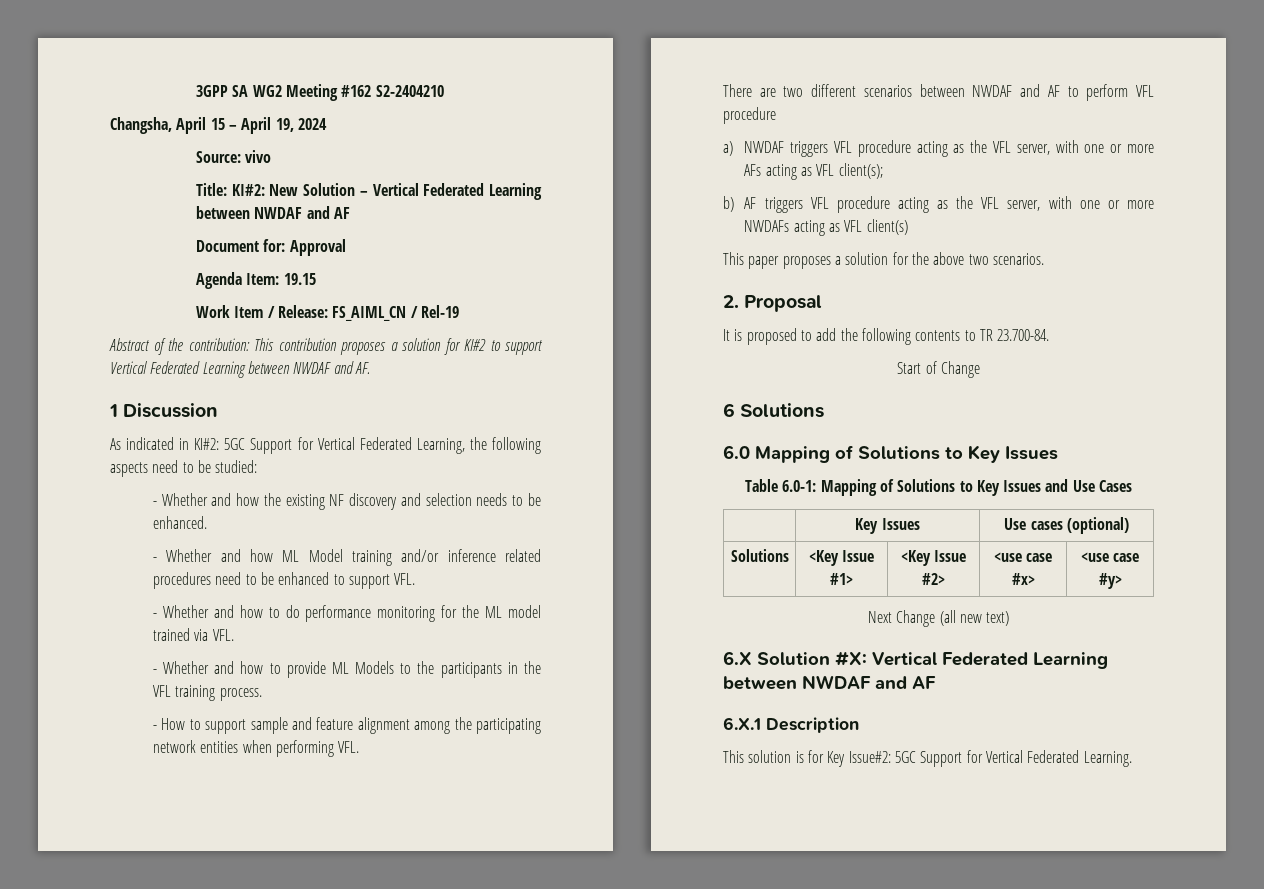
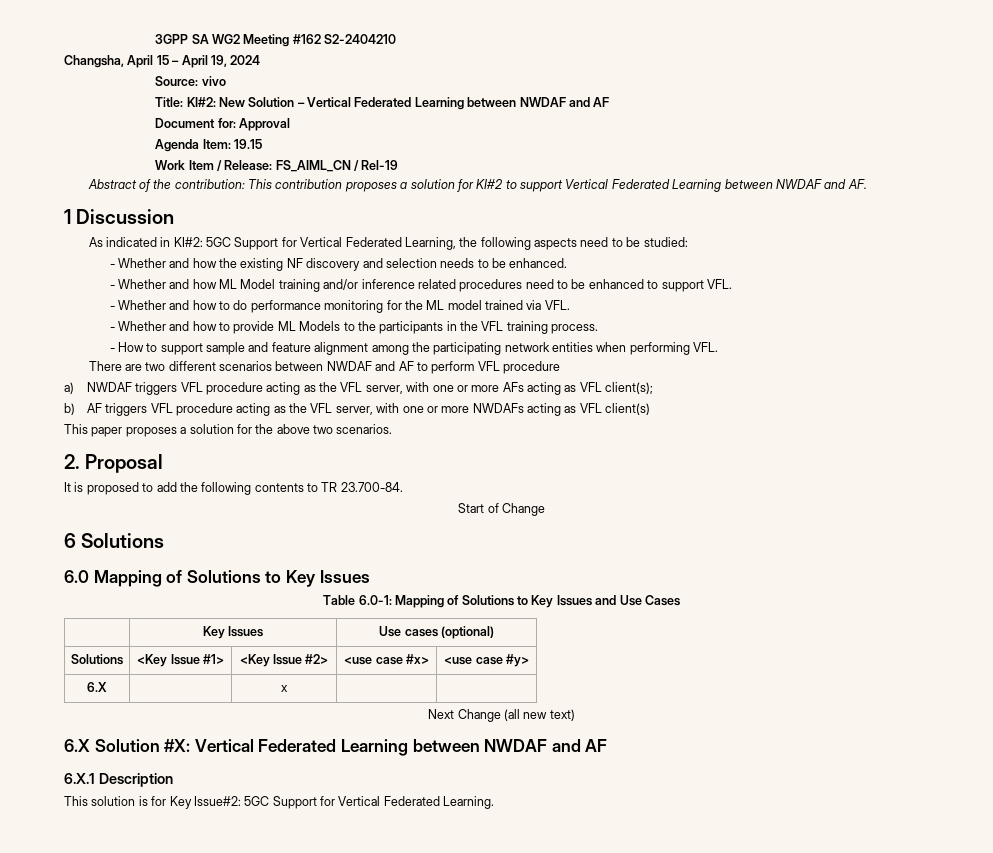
+ 6.X | | x | |

